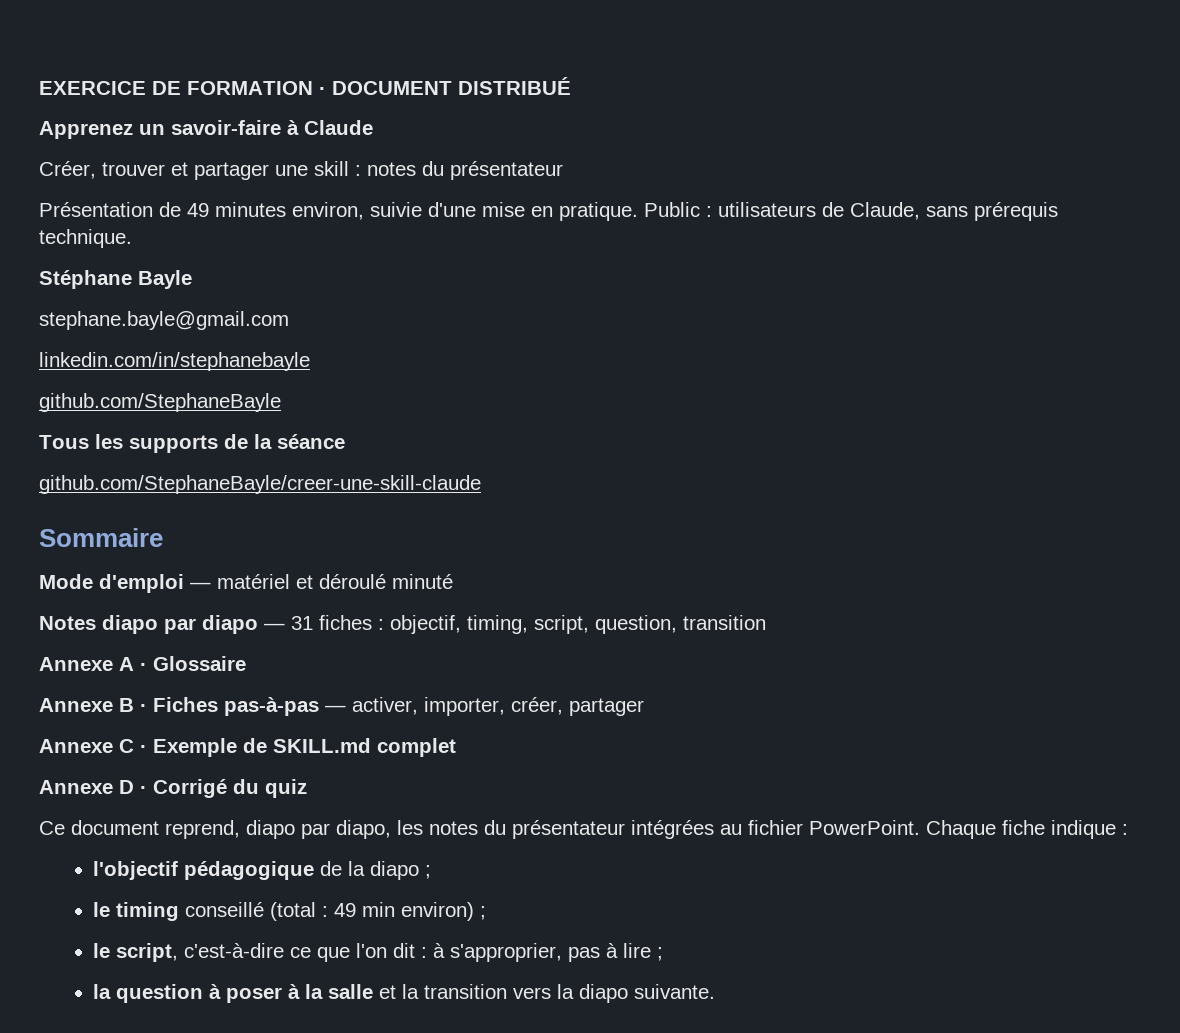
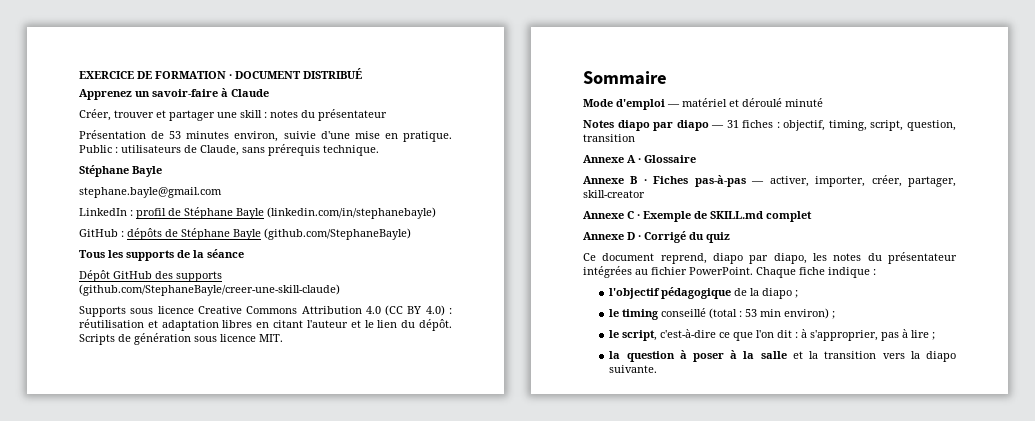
- Présentation de 49 minutes environ, suivie d'une mise en pratique.
+ Présentation de 53 minutes environ, suivie d'une mise en pratique.
- linkedin.com/in/stephanebayle
- github.com/StephaneBayle
+ LinkedIn : profil de Stéphane Bayle (linkedin.com/in/stephanebayle)
+ GitHub : dépôts de Stéphane Bayle (github.com/StephaneBayle)
- github.com/StephaneBayle/creer-une-skill-claude
+ Dépôt GitHub des supports (github.com/StephaneBayle/creer-une-skill-claude)
+ Supports sous licence Creative Commons Attribution 4.0 (CC BY 4.0) : réutilisation et adaptation libres en citant l'auteur et le lien du dépôt. Scripts de génération sous licence MIT.
- Annexe B · Fiches pas-à-pas — activer, importer, créer, partager
+ Annexe B · Fiches pas-à-pas — activer, importer, créer, partager, skill-creator
- le timing conseillé (total : 49 min environ) ;
+ le timing conseillé (total : 53 min environ) ;

